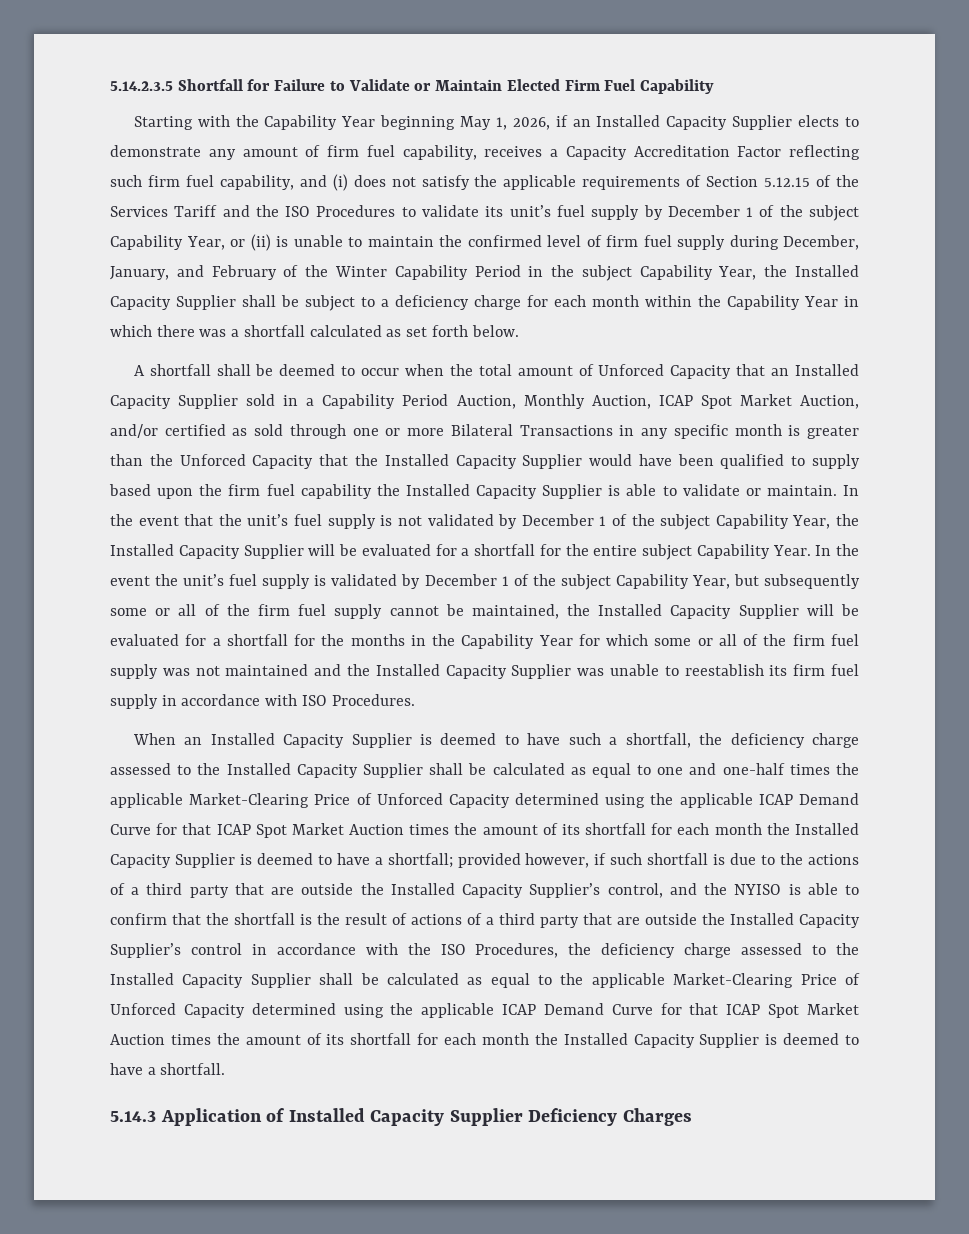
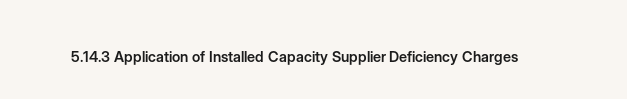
- 5.14.2.3.5 Shortfall for Failure to Validate or Maintain Elected Firm Fuel Capability
- Starting with the Capability Year beginning May 1, 2026, if an Installed Capacity Supplier elects to demonstrate any amount of firm fuel capability, receives a Capacity Accreditation Factor reflecting such firm fuel capability, and (i) does not satisfy the applicable requirements of Section 5.12.15 of the Services Tariff and the ISO Procedures to validate its unit’s fuel supply by December 1 of the subject Capability Year, or (ii) is unable to maintain the confirmed level of firm fuel supply during December, January, and February of the Winter Capability Period in the subject Capability Year, the Installed Capacity Supplier shall be subject to a deficiency charge for each month within the Capability Year in which there was a shortfall calculated as set forth below.
- A shortfall shall be deemed to occur when the total amount of Unforced Capacity that an Installed Capacity Supplier sold in a Capability Period Auction, Monthly Auction, ICAP Spot Market Auction, and/or certified as sold through one or more Bilateral Transactions in any specific month is greater than the Unforced Capacity that the Installed Capacity Supplier would have been qualified to supply based upon the firm fuel capability the Installed Capacity Supplier is able to validate or maintain. In the event that the unit’s fuel supply is not validated by December 1 of the subject Capability Year, the Installed Capacity Supplier will be evaluated for a shortfall for the entire subject Capability Year. In the event the unit’s fuel supply is validated by December 1 of the subject Capability Year, but subsequently some or all of the firm fuel supply cannot be maintained, the Installed Capacity Supplier will be evaluated for a shortfall for the months in the Capability Year for which some or all of the firm fuel supply was not maintained and the Installed Capacity Supplier was unable to reestablish its firm fuel supply in accordance with ISO Procedures.
- When an Installed Capacity Supplier is deemed to have such a shortfall, the deficiency charge assessed to the Installed Capacity Supplier shall be calculated as equal to one and one-half times the applicable Market-Clearing Price of Unforced Capacity determined using the applicable ICAP Demand Curve for that ICAP Spot Market Auction times the amount of its shortfall for each month the Installed Capacity Supplier is deemed to have a shortfall; provided however, if such shortfall is due to the actions of a third party that are outside the Installed Capacity Supplier’s control, and the NYISO is able to confirm that the shortfall is the result of actions of a third party that are outside the Installed Capacity Supplier’s control in accordance with the ISO Procedures, the deficiency charge assessed to the Installed Capacity Supplier shall be calculated as equal to the applicable Market-Clearing Price of Unforced Capacity determined using the applicable ICAP Demand Curve for that ICAP Spot Market Auction times the amount of its shortfall for each month the Installed Capacity Supplier is deemed to have a shortfall.

